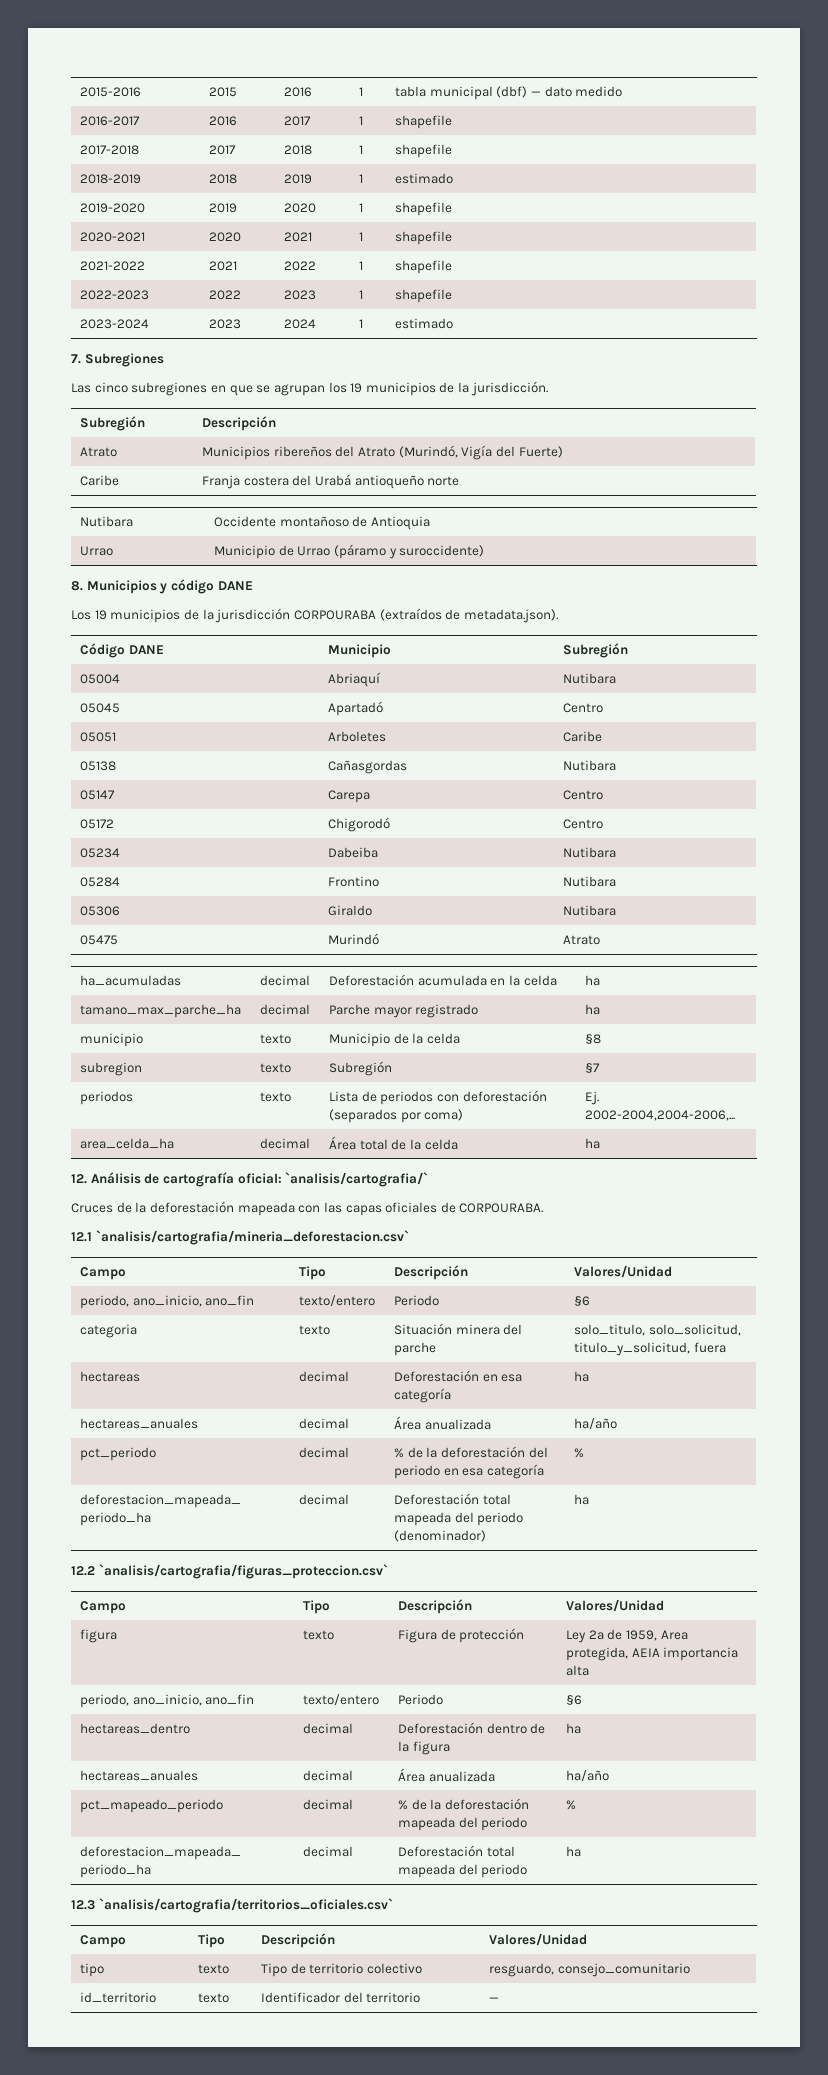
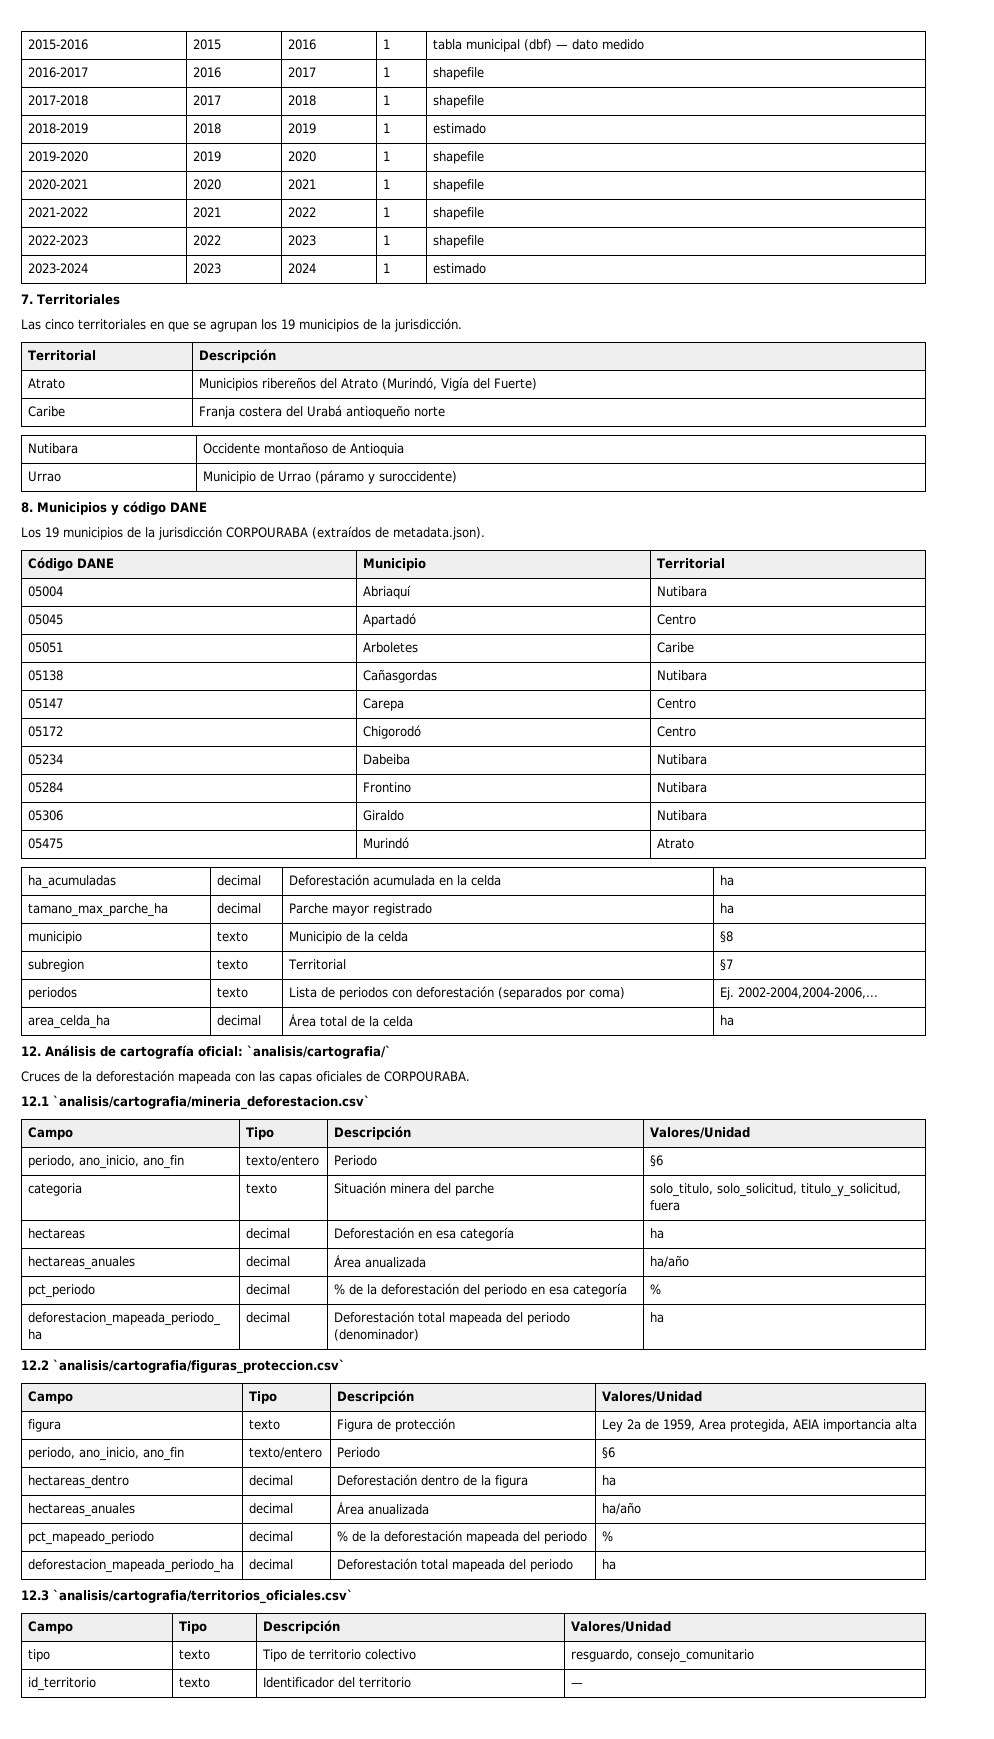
- 7. Subregiones
+ 7. Territoriales
- Las cinco subregiones en que se agrupan los 19 municipios de la jurisdicción.
+ Las cinco territoriales en que se agrupan los 19 municipios de la jurisdicción.
- Subregión | Descripción
+ Territorial | Descripción
- Código DANE | Municipio | Subregión
+ Código DANE | Municipio | Territorial
- subregion | texto | Subregión | §7
+ subregion | texto | Territorial | §7

